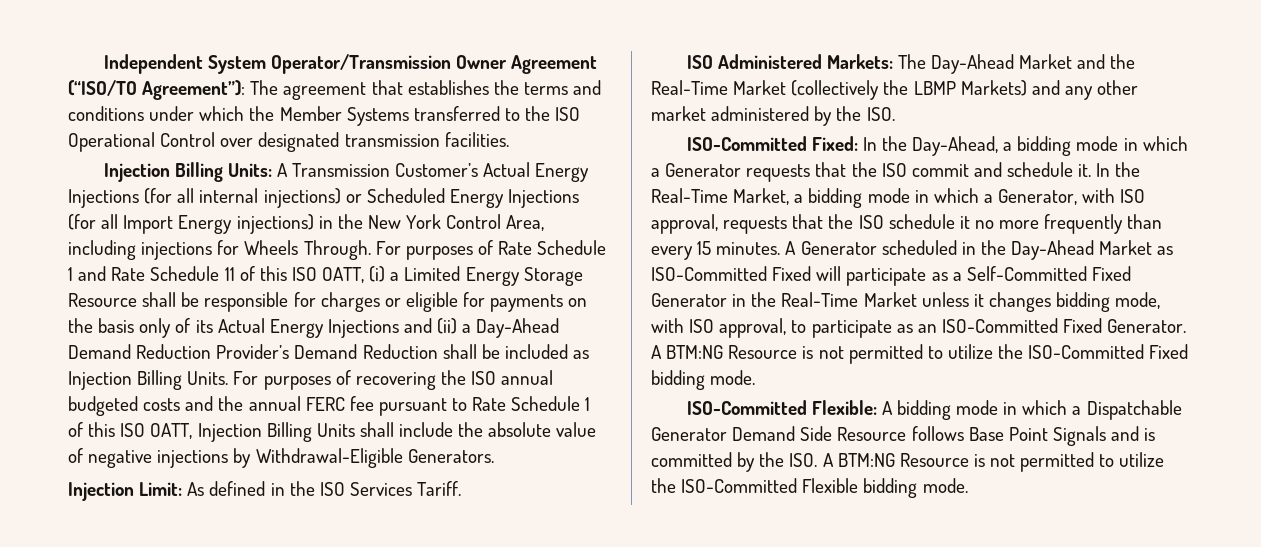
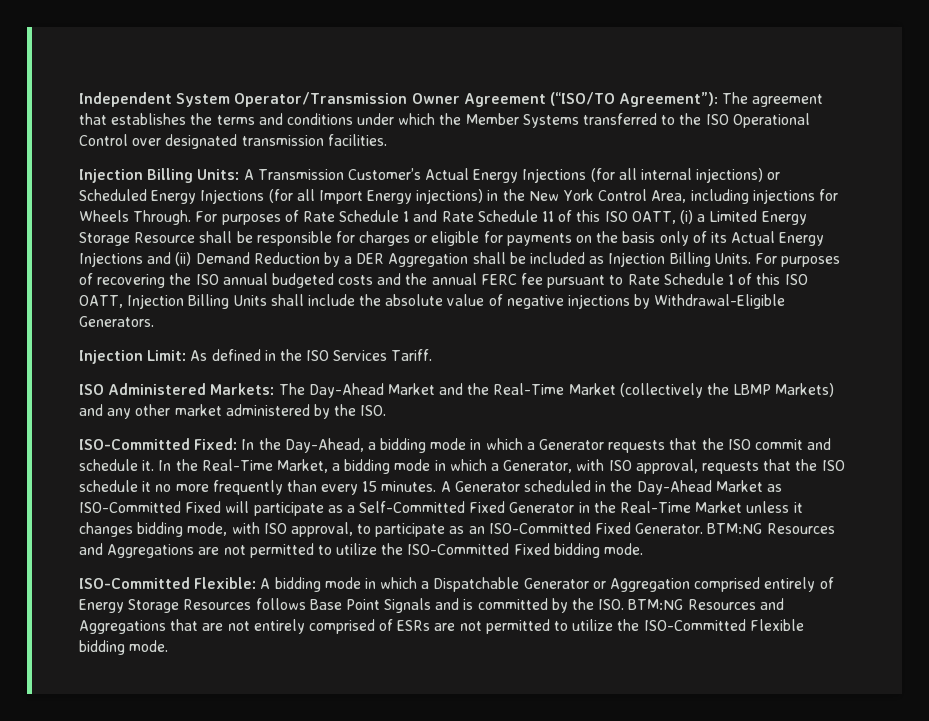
- For purposes of Rate Schedule 1 and Rate Schedule 11 of this ISO OATT, (i) a Limited Energy Storage Resource shall be responsible for charges or eligible for payments on the basis only of its Actual Energy Injections and (ii) a Day-Ahead Demand Reduction Provider’s Demand Reduction shall be included as Injection Billing Units.
+ For purposes of Rate Schedule 1 and Rate Schedule 11 of this ISO OATT, (i) a Limited Energy Storage Resource shall be responsible for charges or eligible for payments on the basis only of its Actual Energy Injections and (ii) Demand Reduction by a DER Aggregation shall be included as Injection Billing Units.
- A BTM:NG Resource is not permitted to utilize the ISO-Committed Fixed bidding mode.
+ BTM:NG Resources and Aggregations are not permitted to utilize the ISO-Committed Fixed bidding mode.
- ISO-Committed Flexible: A bidding mode in which a Dispatchable Generator Demand Side Resource follows Base Point Signals and is committed by the ISO. A BTM:NG Resource is not permitted to utilize the ISO-Committed Flexible bidding mode.
+ ISO-Committed Flexible: A bidding mode in which a Dispatchable Generator or Aggregation comprised entirely of Energy Storage Resources follows Base Point Signals and is committed by the ISO. BTM:NG Resources and Aggregations that are not entirely comprised of ESRs are not permitted to utilize the ISO-Committed Flexible bidding mode.

